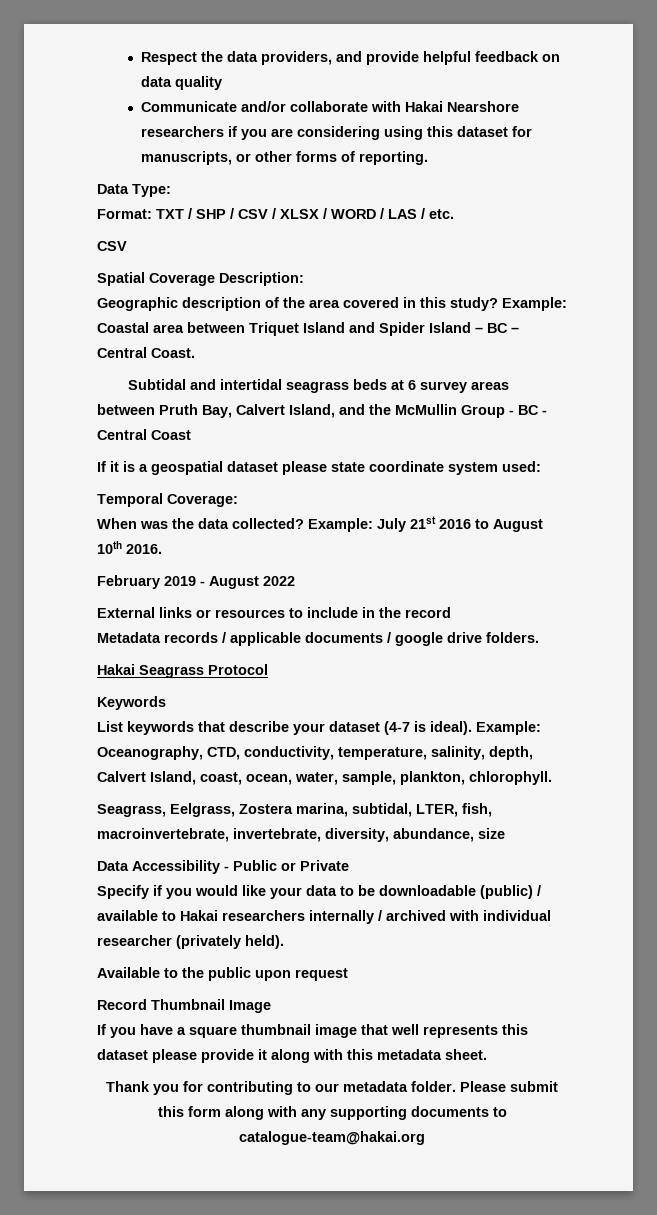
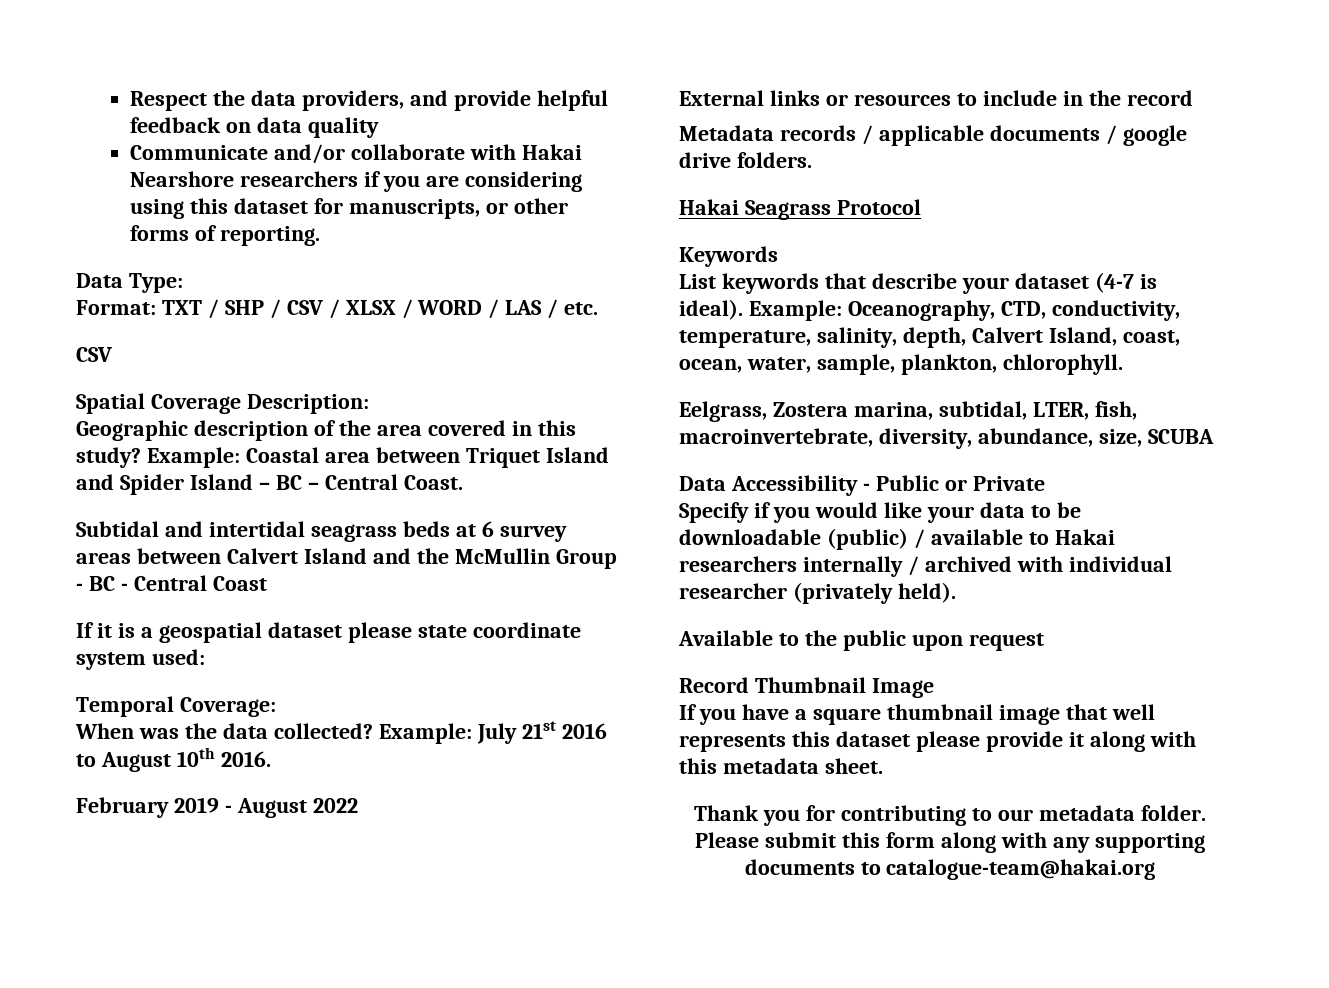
- Subtidal and intertidal seagrass beds at 6 survey areas between Pruth Bay, Calvert Island, and the McMullin Group - BC - Central Coast
+ Subtidal and intertidal seagrass beds at 6 survey areas between Calvert Island and the McMullin Group - BC - Central Coast
- Seagrass, Eelgrass, Zostera marina, subtidal, LTER, fish, macroinvertebrate, invertebrate, diversity, abundance, size
+ Eelgrass, Zostera marina, subtidal, LTER, fish, macroinvertebrate, diversity, abundance, size, SCUBA

